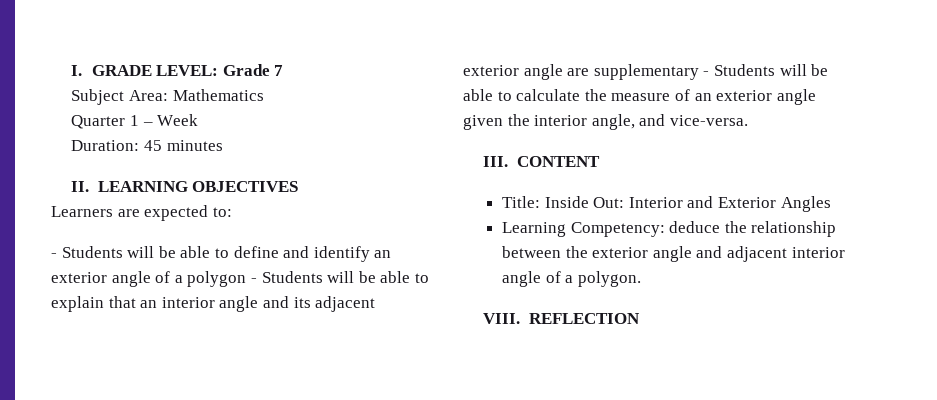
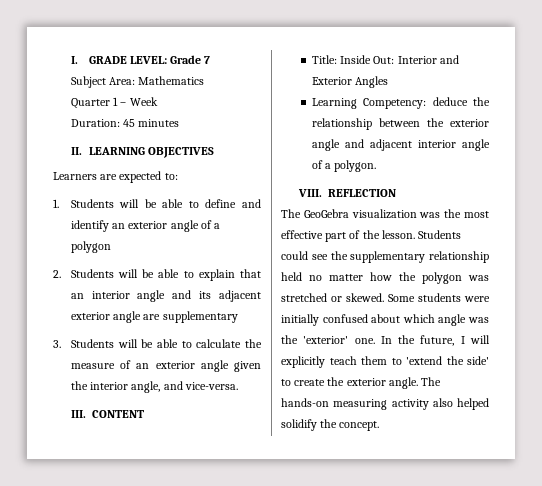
- - Students will be able to define and identify an exterior angle of a polygon - Students will be able to explain that an interior angle and its adjacent exterior angle are supplementary - Students will be able to calculate the measure of an exterior angle given the interior angle, and vice-versa.
+ 1. Students will be able to define and identify an exterior angle of a polygon
+ 2. Students will be able to explain that an interior angle and its adjacent exterior angle are supplementary
+ 3. Students will be able to calculate the measure of an exterior angle given the interior angle, and vice-versa.
+ The GeoGebra visualization was the most effective part of the lesson. Students could see the supplementary relationship held no matter how the polygon was stretched or skewed. Some students were initially confused about which angle was the 'exterior' one. In the future, I will explicitly teach them to 'extend the side' to create the exterior angle. The hands-on measuring activity also helped solidify the concept.

